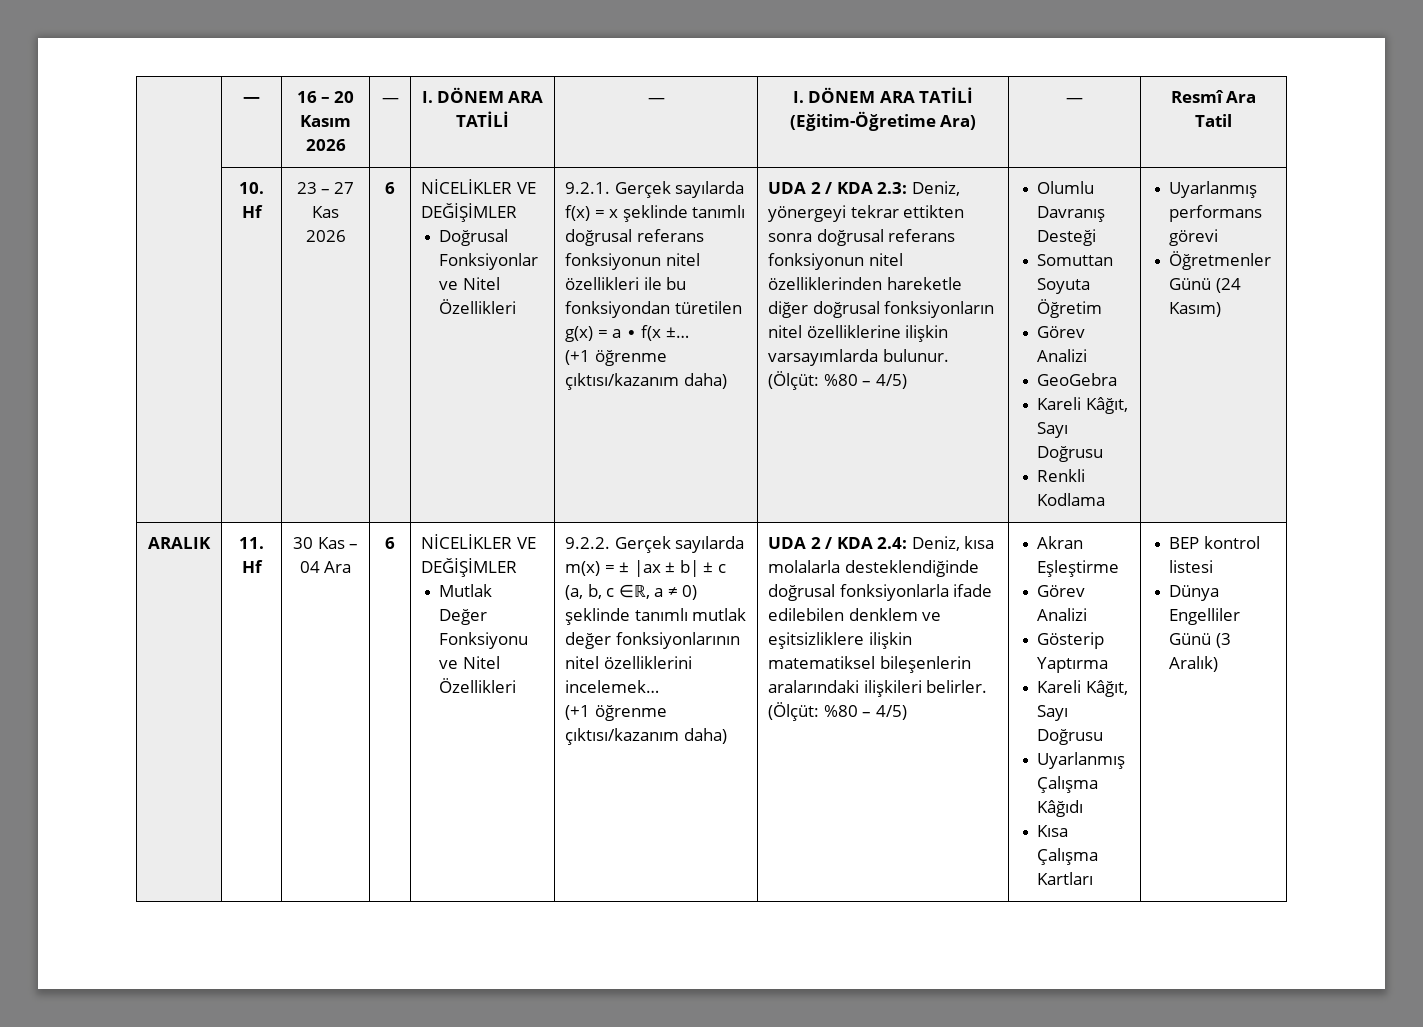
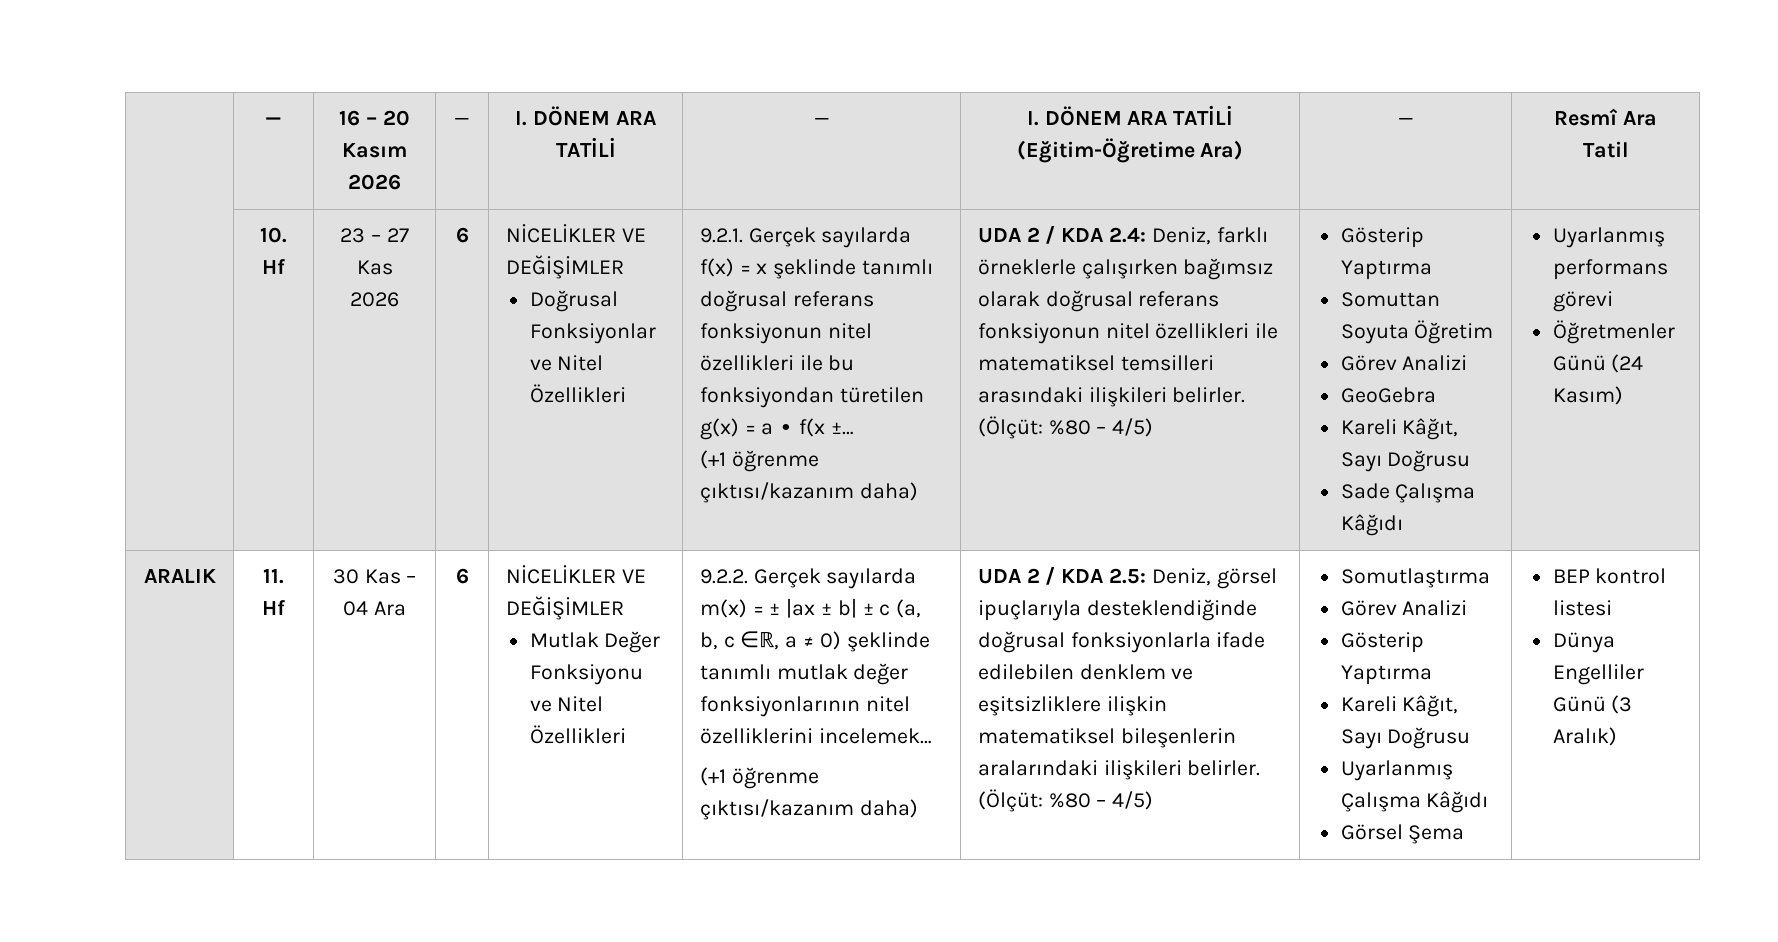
- UDA 2 / KDA 2.3: Deniz, yönergeyi tekrar ettikten sonra doğrusal referans fonksiyonun nitel özelliklerinden hareketle diğer doğrusal fonksiyonların nitel özelliklerine ilişkin varsayımlarda bulunur. (Ölçüt: %80 – 4/5) | Olumlu Davranış Desteği
+ UDA 2 / KDA 2.4: Deniz, farklı örneklerle çalışırken bağımsız olarak doğrusal referans fonksiyonun nitel özellikleri ile matematiksel temsilleri arasındaki ilişkileri belirler. (Ölçüt: %80 – 4/5) | Gösterip Yaptırma
- Renkli Kodlama
+ Sade Çalışma Kâğıdı
- UDA 2 / KDA 2.4: Deniz, kısa molalarla desteklendiğinde doğrusal fonksiyonlarla ifade edilebilen denklem ve eşitsizliklere ilişkin matematiksel bileşenlerin aralarındaki ilişkileri belirler.
+ UDA 2 / KDA 2.5: Deniz, görsel ipuçlarıyla desteklendiğinde doğrusal fonksiyonlarla ifade edilebilen denklem ve eşitsizliklere ilişkin matematiksel bileşenlerin aralarındaki ilişkileri belirler.
- Akran Eşleştirme
+ Somutlaştırma
- Kısa Çalışma Kartları
+ Görsel Şema

